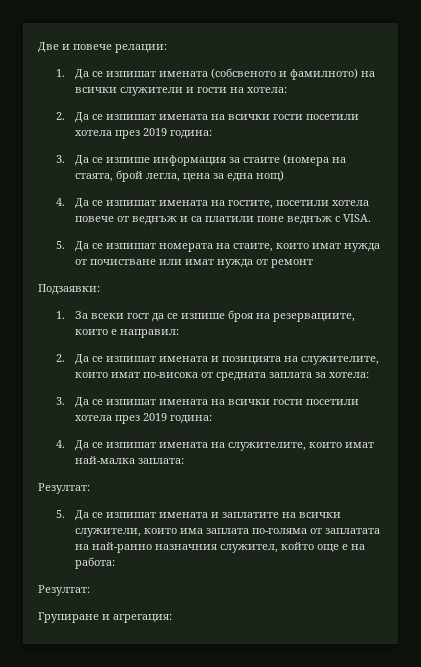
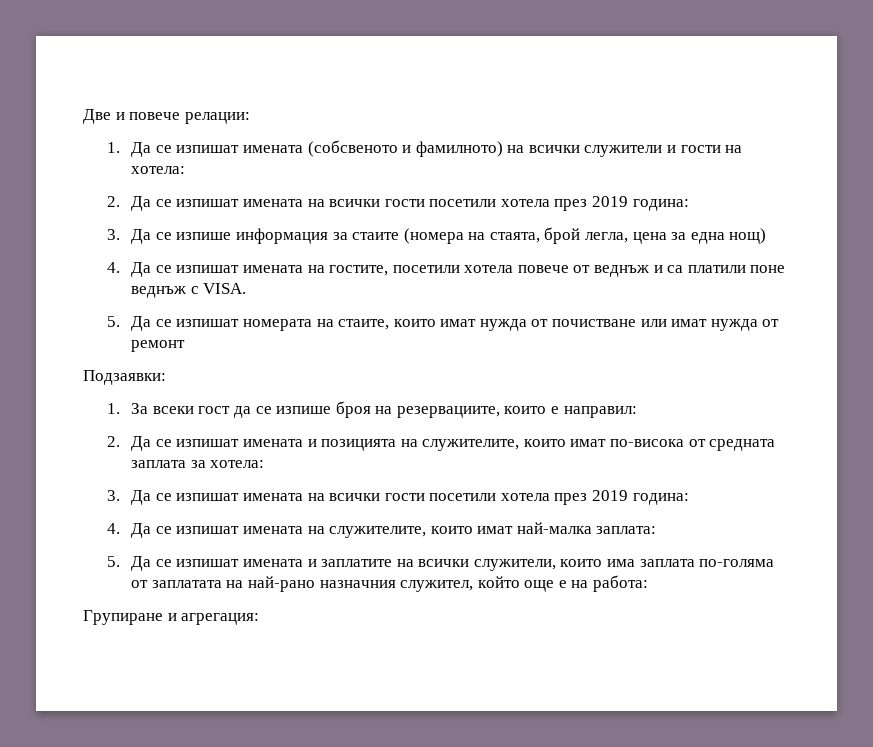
  4. Да се изпишат имената на служителите, които имат най-малка заплата:
- Резултат:
- 5. Да се изпишат имената и заплатите на всички служители, които има заплата по-голяма от заплатата на най-ранно назначния служител, който още е на работа:
- Резултат:
+ 5. Да се изпишат имената и заплатите на всички служители, които има заплата по-голяма от заплатата на най-рано назначния служител, който още е на работа:

